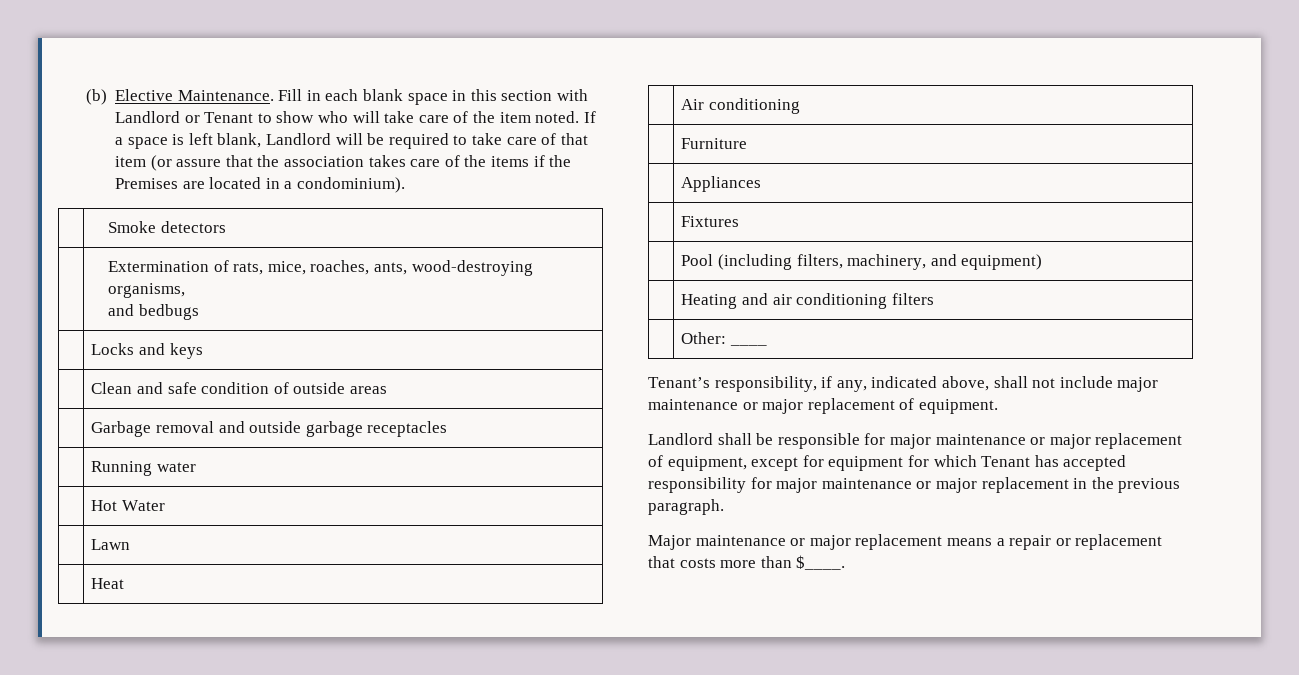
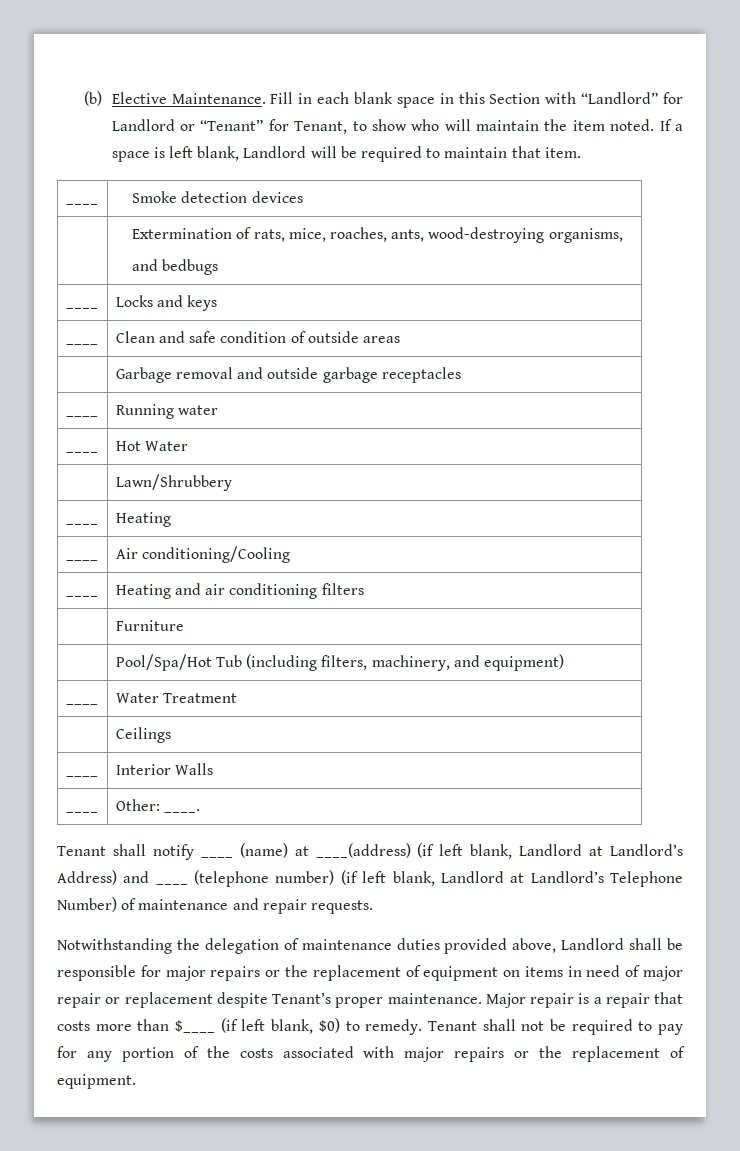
- Fill in each blank space in this section with Landlord or Tenant to show who will take care of the item noted.
+ Fill in each blank space in this Section with “Landlord” for Landlord or “Tenant” for Tenant, to show who will maintain the item noted.
- If a space is left blank, Landlord will be required to take care of that item (or assure that the association takes care of the items if the Premises are located in a condominium).
- | Smoke detectors
+ If a space is left blank, Landlord will be required to maintain that item.
+ ____ | Smoke detection devices
- | Locks and keys
+ ____ | Locks and keys
- | Clean and safe condition of outside areas
+ ____ | Clean and safe condition of outside areas
- | Running water
+ ____ | Running water
- | Hot Water
+ ____ | Hot Water
- | Lawn
- | Heat
- | Air conditioning
- | Furniture
- | Appliances
- | Fixtures
- | Pool (including filters, machinery, and equipment)
- | Heating and air conditioning filters
+ | Lawn/Shrubbery
+ ____ | Heating
+ ____ | Air conditioning/Cooling
+ ____ | Heating and air conditioning filters
- | Other: ____
- Tenant’s responsibility, if any, indicated above, shall not include major maintenance or major replacement of equipment.
- Landlord shall be responsible for major maintenance or major replacement of equipment, except for equipment for which Tenant has accepted responsibility for major maintenance or major replacement in the previous paragraph.
- Major maintenance or major replacement means a repair or replacement that costs more than $____.
+ | Furniture
+ | Pool/Spa/Hot Tub (including filters, machinery, and equipment)
+ ____ | Water Treatment
+ | Ceilings
+ ____ | Interior Walls
+ ____ | Other: ____.
+ Tenant shall notify ____ (name) at ____(address) (if left blank, Landlord at Landlord’s Address) and ____ (telephone number) (if left blank, Landlord at Landlord’s Telephone Number) of maintenance and repair requests.
+ Notwithstanding the delegation of maintenance duties provided above, Landlord shall be responsible for major repairs or the replacement of equipment on items in need of major repair or replacement despite Tenant’s proper maintenance. Major repair is a repair that costs more than $____ (if left blank, $0) to remedy. Tenant shall not be required to pay for any portion of the costs associated with major repairs or the replacement of equipment.

